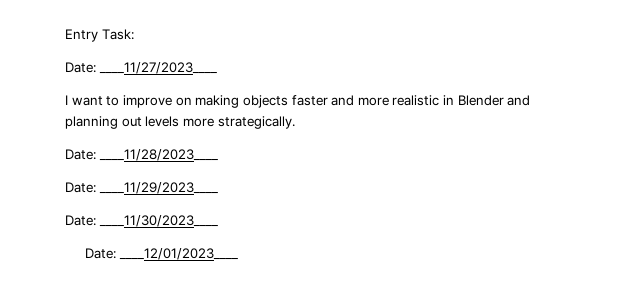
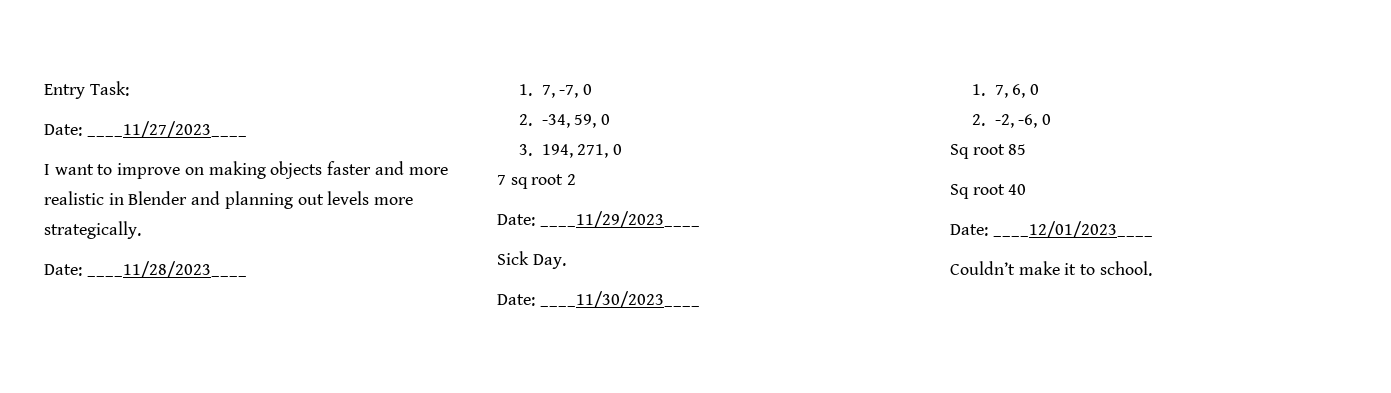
+ 1. 7, -7, 0
+ 2. -34, 59, 0
+ 3. 194, 271, 0
+ 7 sq root 2
+ Sick Day.
+ 1. 7, 6, 0
+ 2. -2, -6, 0
+ Sq root 85
+ Sq root 40
  Date: ____12/01/2023____
+ Couldn’t make it to school.

